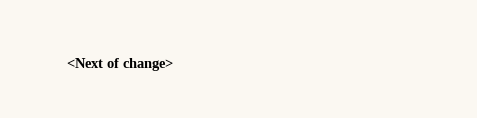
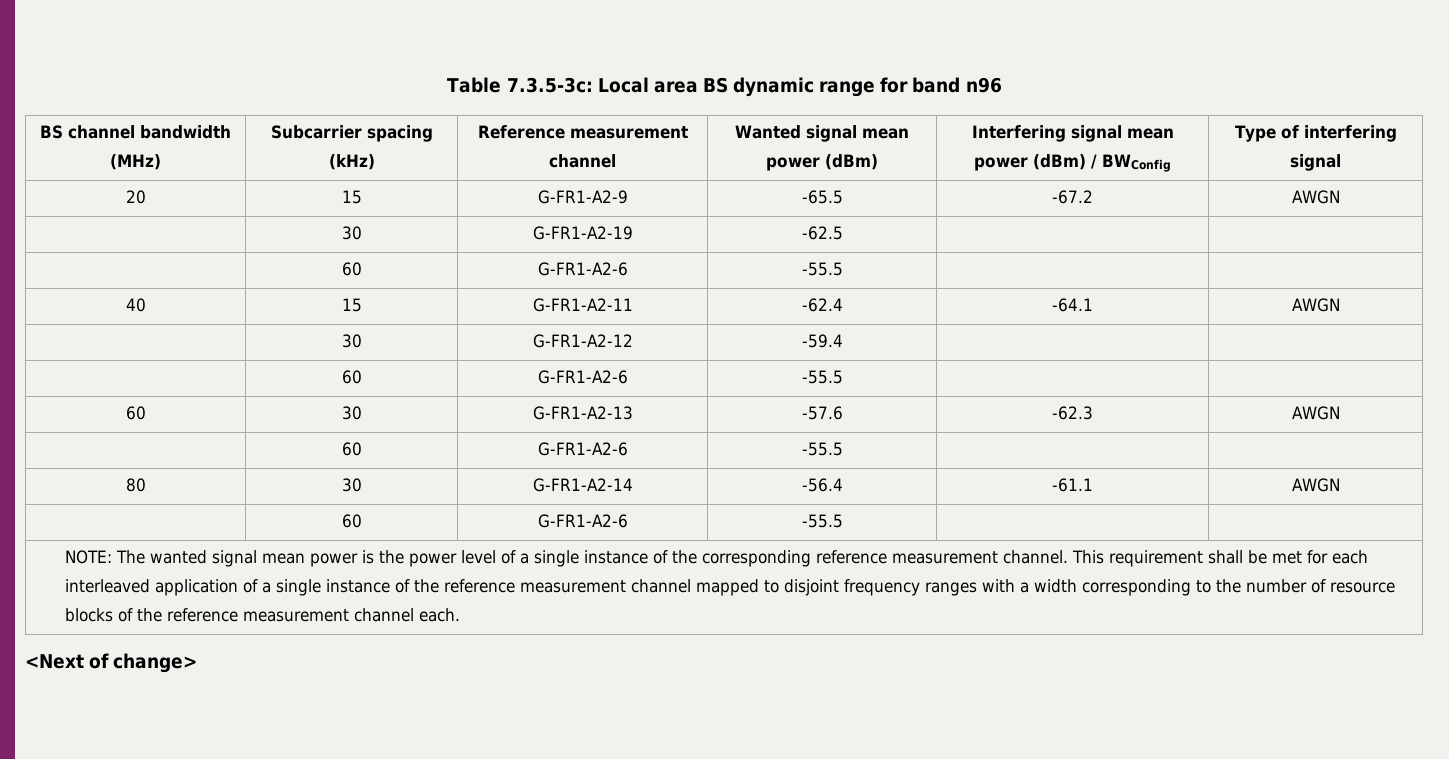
+ Table 7.3.5-3c: Local area BS dynamic range for band n96
+ BS channel bandwidth (MHz) | Subcarrier spacing (kHz) | Reference measurement channel | Wanted signal mean power (dBm) | Interfering signal mean power (dBm) / BWConfig | Type of interfering signal
+ 20 | 15 | G-FR1-A2-9 | -65.5 | -67.2 | AWGN
+ | 30 | G-FR1-A2-19 | -62.5 | |
+ | 60 | G-FR1-A2-6 | -55.5 | |
+ 40 | 15 | G-FR1-A2-11 | -62.4 | -64.1 | AWGN
+ | 30 | G-FR1-A2-12 | -59.4 | |
+ | 60 | G-FR1-A2-6 | -55.5 | |
+ 60 | 30 | G-FR1-A2-13 | -57.6 | -62.3 | AWGN
+ | 60 | G-FR1-A2-6 | -55.5 | |
+ 80 | 30 | G-FR1-A2-14 | -56.4 | -61.1 | AWGN
+ | 60 | G-FR1-A2-6 | -55.5 | |
+ NOTE: The wanted signal mean power is the power level of a single instance of the corresponding reference measurement channel. This requirement shall be met for each interleaved application of a single instance of the reference measurement channel mapped to disjoint frequency ranges with a width corresponding to the number of resource blocks of the reference measurement channel each.

